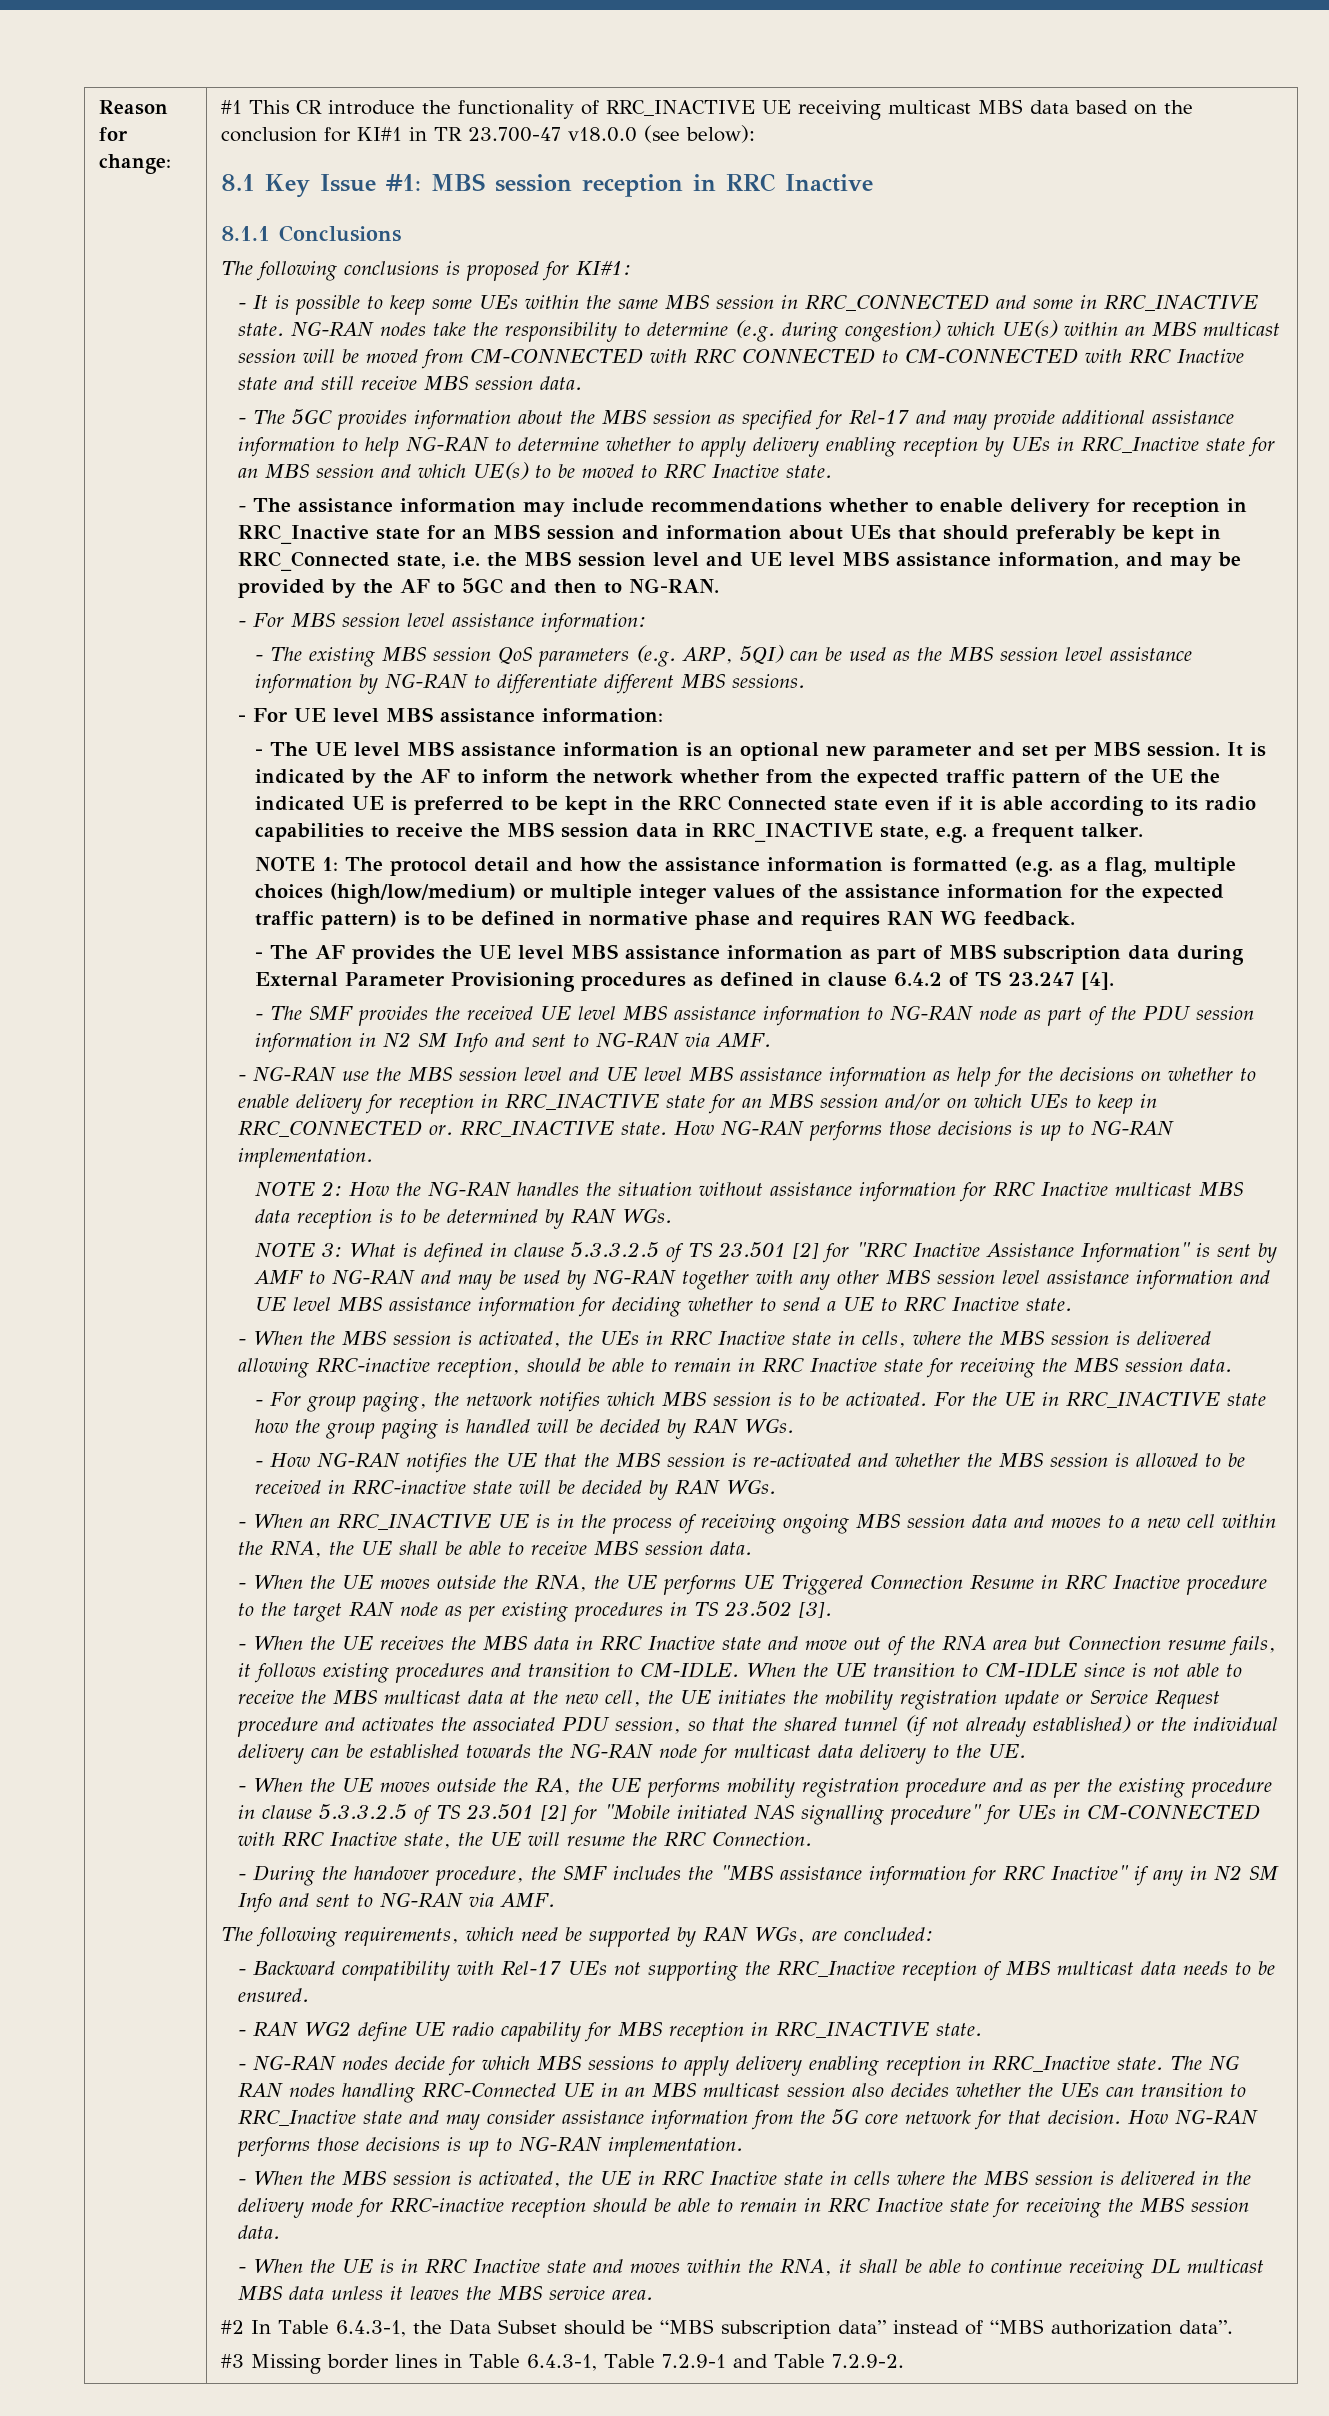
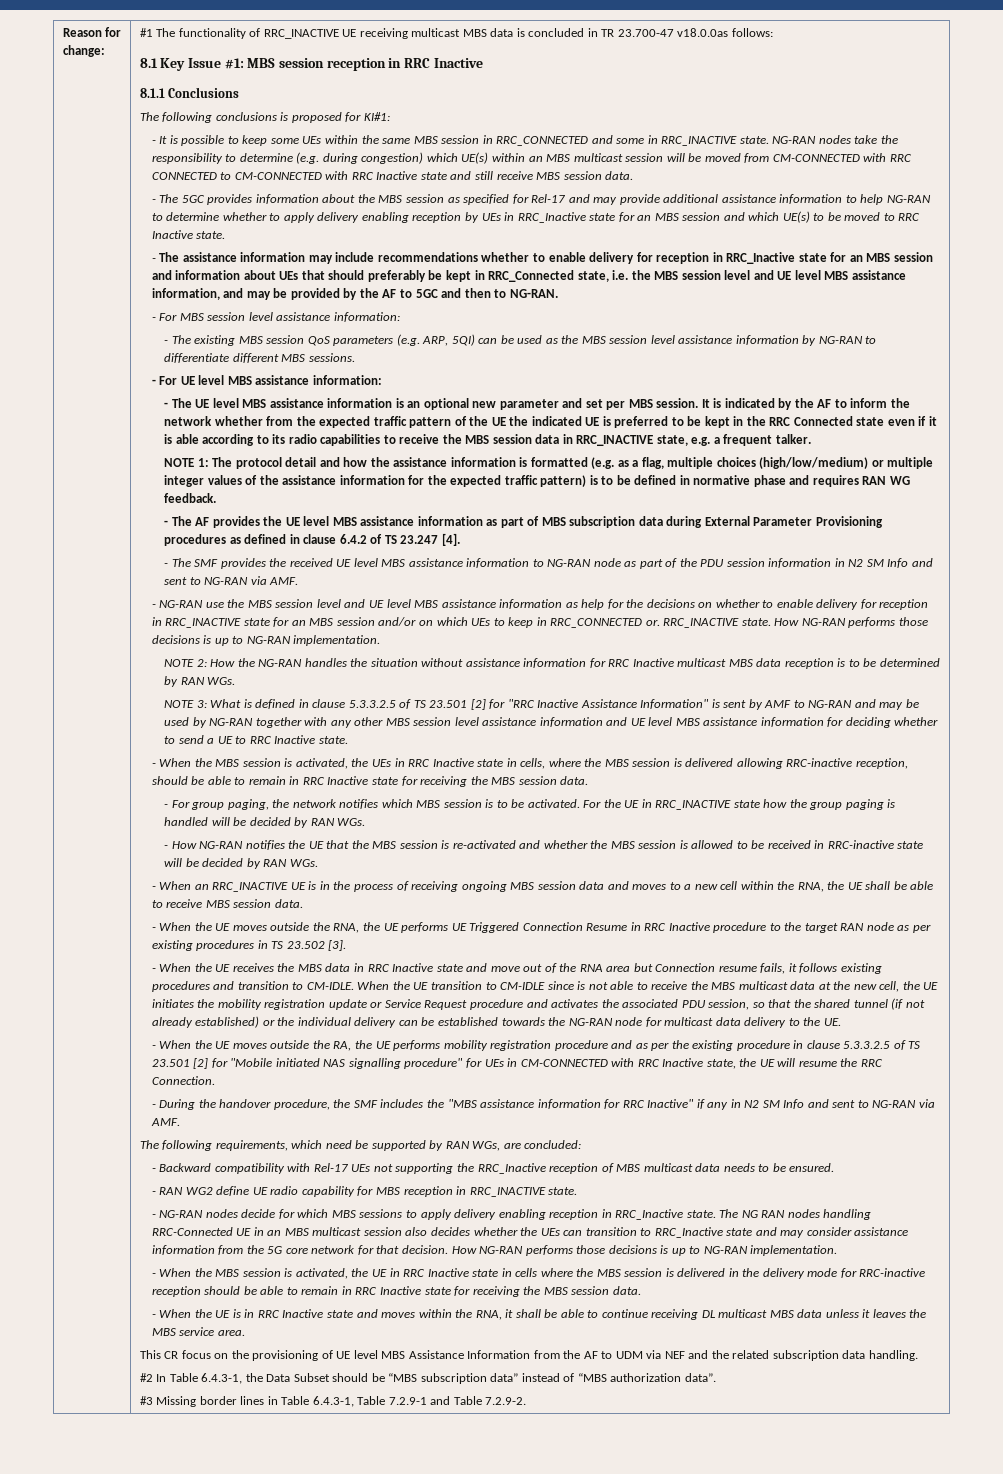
- #1 This CR introduce the functionality of RRC_INACTIVE UE receiving multicast MBS data based on the conclusion for KI#1 in TR 23.700-47 v18.0.0 (see below):
+ #1 The functionality of RRC_INACTIVE UE receiving multicast MBS data is concluded in TR 23.700-47 v18.0.0as follows:
+ This CR focus on the provisioning of UE level MBS Assistance Information from the AF to UDM via NEF and the related subscription data handling.

